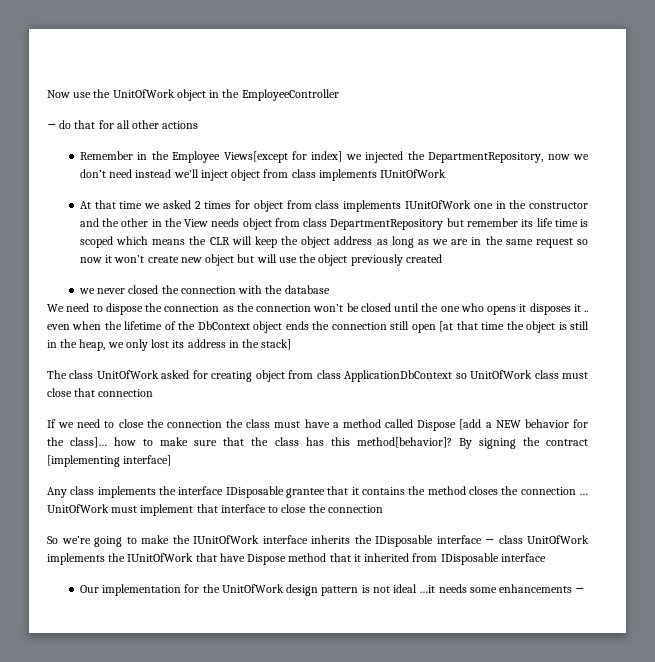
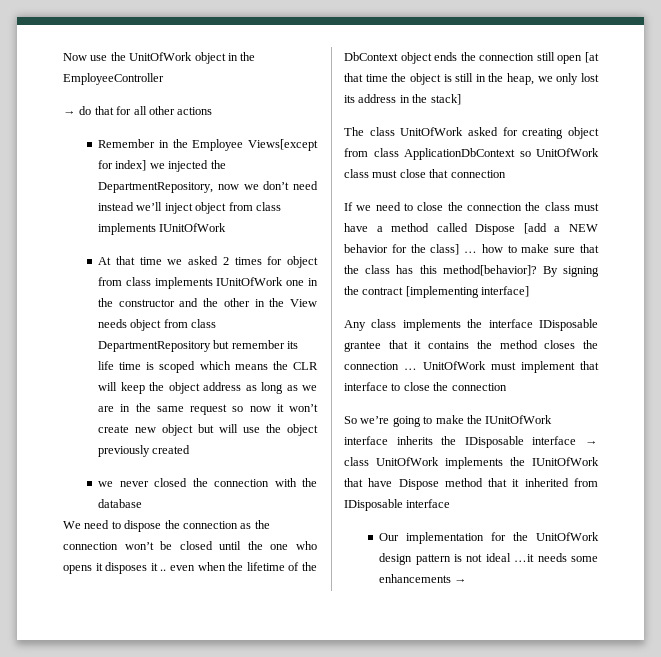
- If we need to close the connection the class must have a method called Dispose [add a NEW behavior for the class]… how to make sure that the class has this method[behavior]?
+ If we need to close the connection the class must have a method called Dispose [add a NEW behavior for the class] … how to make sure that the class has this method[behavior]?

